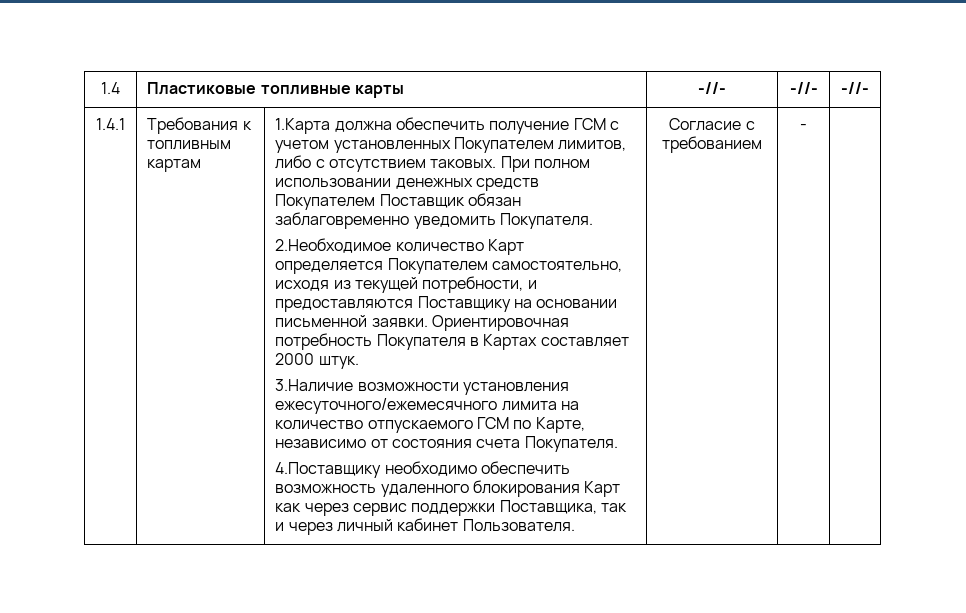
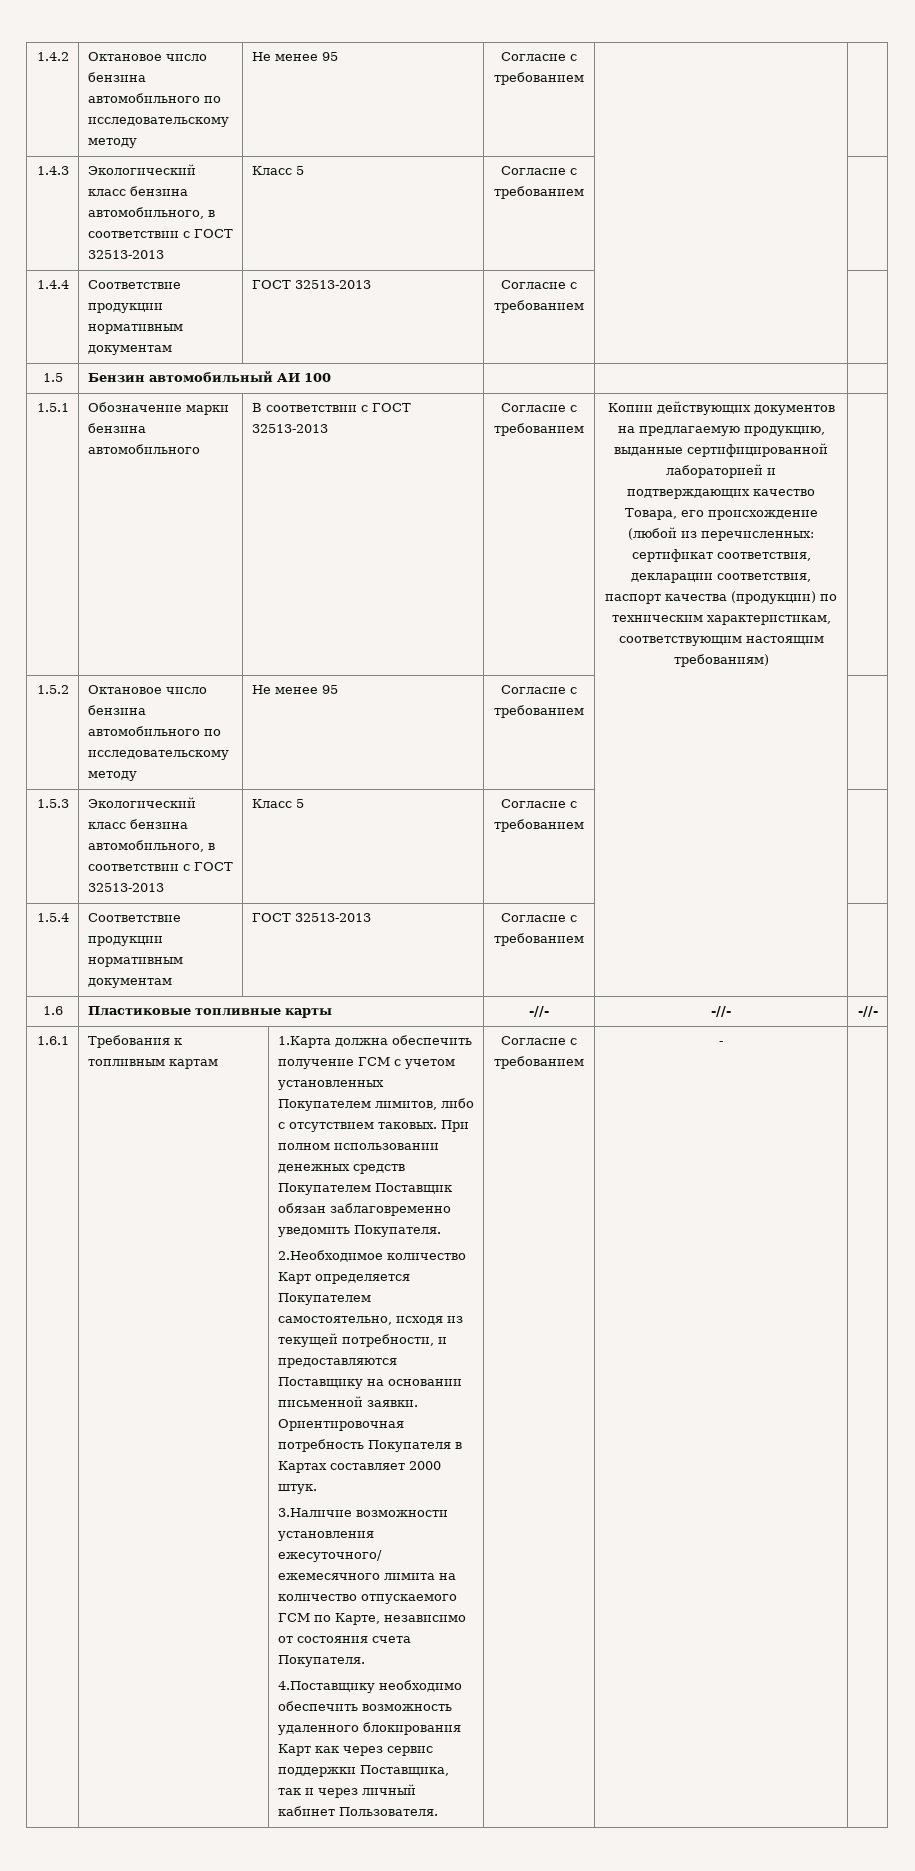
- 1.4 | Пластиковые топливные карты | -//- | -//- | -//-
+ 1.4.2 | Октановое число бензина автомобильного по исследовательскому методу | Не менее 95 | Согласие с требованием | |
+ 1.4.3 | Экологический класс бензина автомобильного, в соответствии с ГОСТ 32513-2013 | Класс 5 | Согласие с требованием | |
+ 1.4.4 | Соответствие продукции нормативным документам | ГОСТ 32513-2013 | Согласие с требованием | |
+ 1.5 | Бензин автомобильный АИ 100 | | |
+ 1.5.1 | Обозначение марки бензина автомобильного | В соответствии с ГОСТ 32513-2013 | Согласие с требованием | Копии действующих документов на предлагаемую продукцию, выданные сертифицированной лабораторией и подтверждающих качество Товара, его происхождение (любой из перечисленных: сертификат соответствия, декларации соответствия, паспорт качества (продукции) по техническим характеристикам, соответствующим настоящим требованиям) |
+ 1.5.2 | Октановое число бензина автомобильного по исследовательскому методу | Не менее 95 | Согласие с требованием | |
+ 1.5.3 | Экологический класс бензина автомобильного, в соответствии с ГОСТ 32513-2013 | Класс 5 | Согласие с требованием | |
+ 1.5.4 | Соответствие продукции нормативным документам | ГОСТ 32513-2013 | Согласие с требованием | |
+ 1.6 | Пластиковые топливные карты | -//- | -//- | -//-
- 1.4.1
+ 1.6.1

